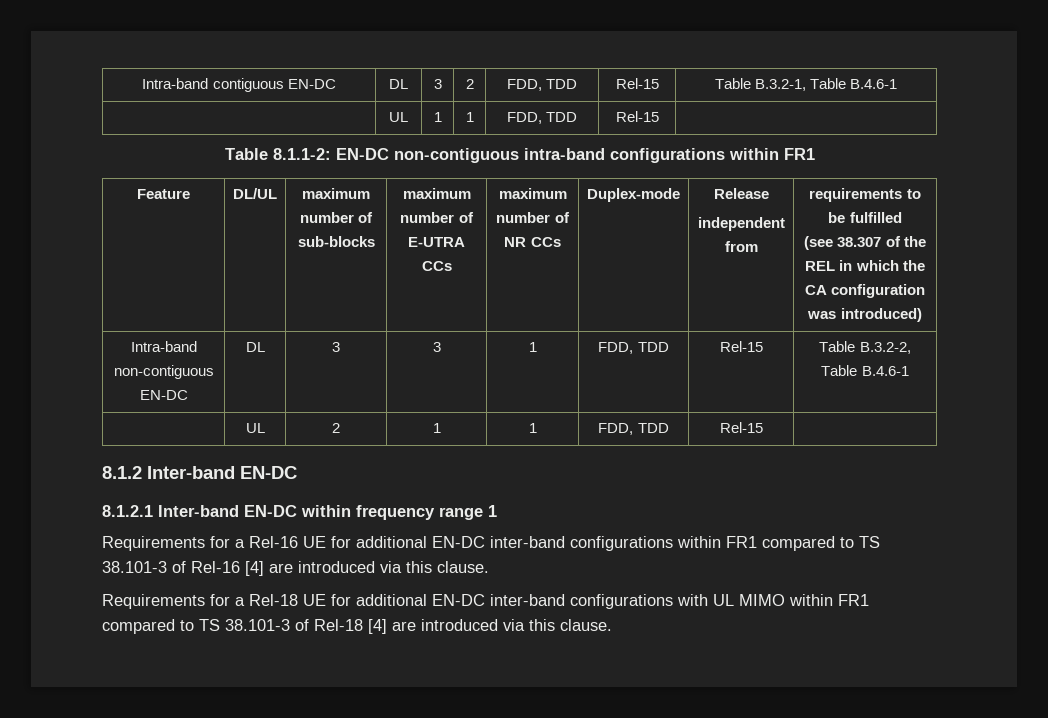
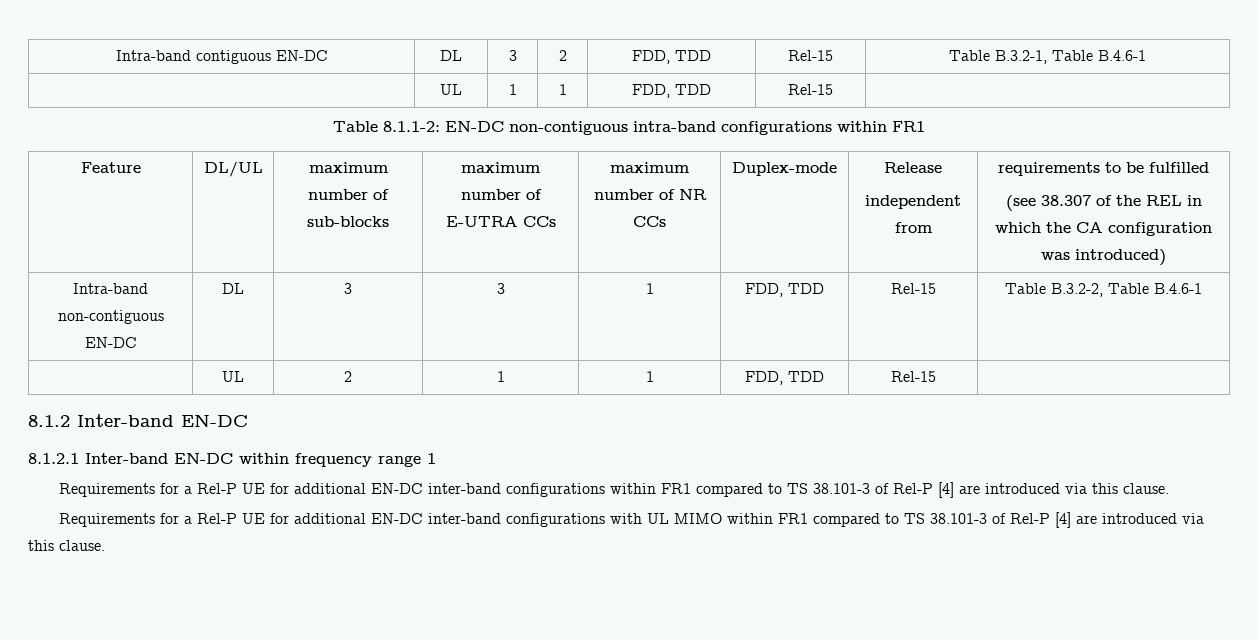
- Requirements for a Rel-16 UE for additional EN-DC inter-band configurations within FR1 compared to TS 38.101-3 of Rel-16 [4] are introduced via this clause.
+ Requirements for a Rel-P UE for additional EN-DC inter-band configurations within FR1 compared to TS 38.101-3 of Rel-P [4] are introduced via this clause.
- Requirements for a Rel-18 UE for additional EN-DC inter-band configurations with UL MIMO within FR1 compared to TS 38.101-3 of Rel-18 [4] are introduced via this clause.
+ Requirements for a Rel-P UE for additional EN-DC inter-band configurations with UL MIMO within FR1 compared to TS 38.101-3 of Rel-P [4] are introduced via this clause.

